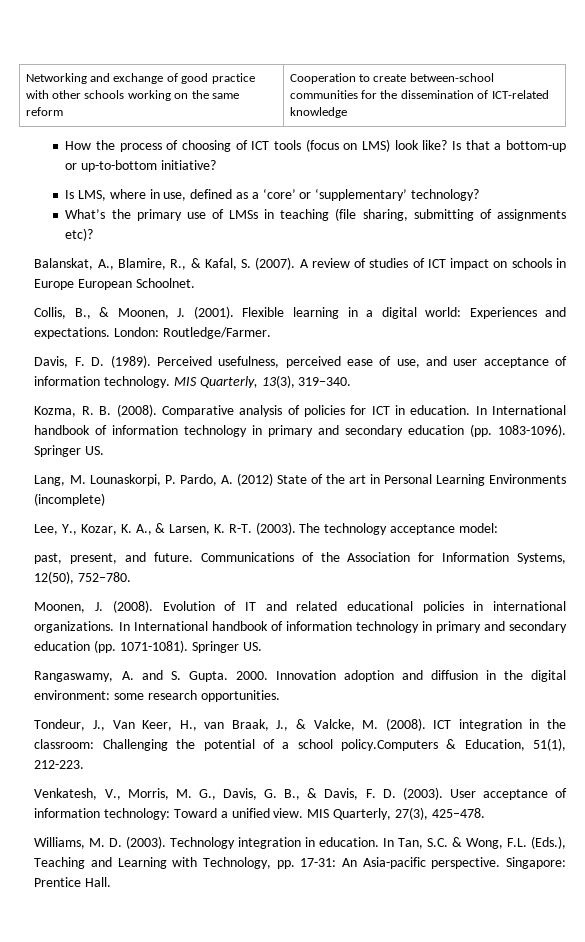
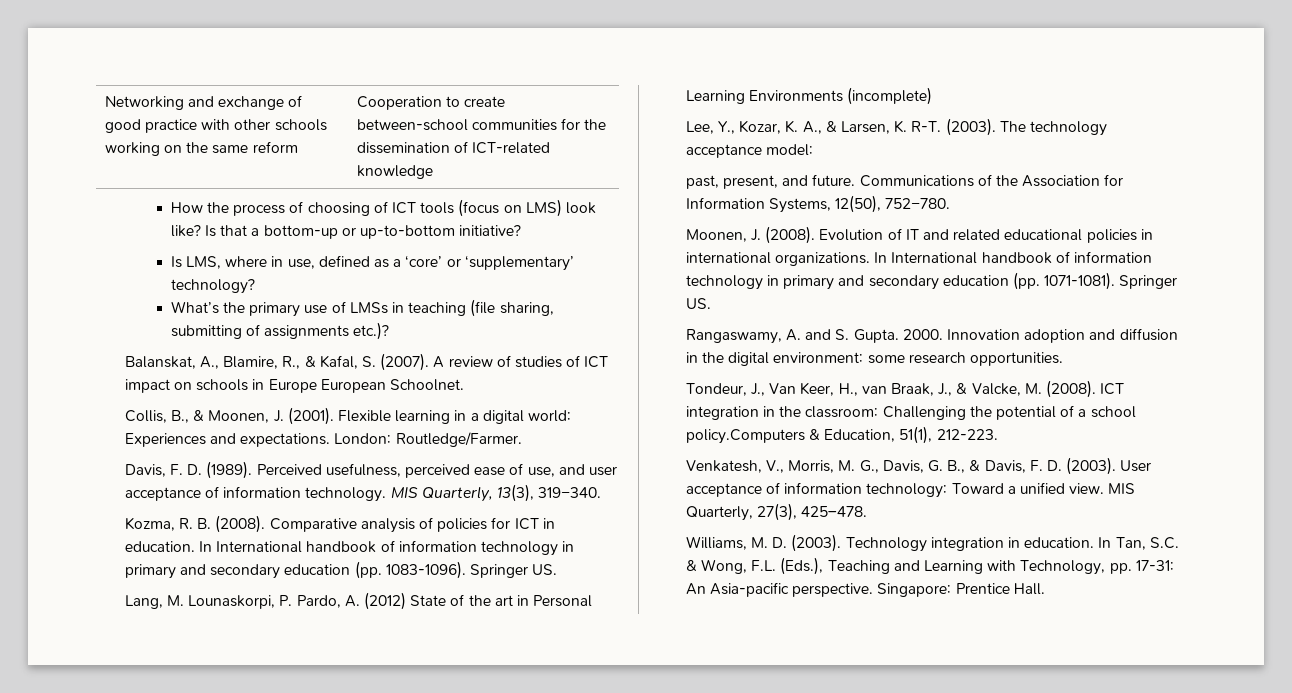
- What’s the primary use of LMSs in teaching (file sharing, submitting of assignments etc)?
+ What’s the primary use of LMSs in teaching (file sharing, submitting of assignments etc.)?

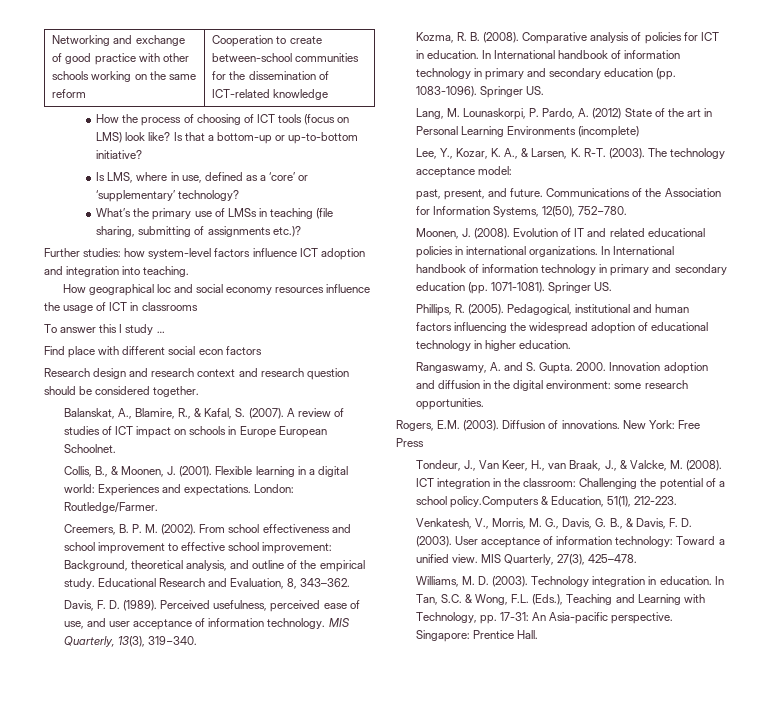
+ Further studies: how system-level factors influence ICT adoption and integration into teaching.
+ How geographical loc and social economy resources influence the usage of ICT in classrooms
+ To answer this I study …
+ Find place with different social econ factors
+ Research design and research context and research question should be considered together.
+ Creemers, B. P. M. (2002). From school effectiveness and school improvement to effective school improvement: Background, theoretical analysis, and outline of the empirical study. Educational Research and Evaluation, 8, 343–362.
+ Phillips, R. (2005). Pedagogical, institutional and human factors influencing the widespread adoption of educational technology in higher education.
+ Rogers, E.M. (2003). Diffusion of innovations. New York: Free Press

